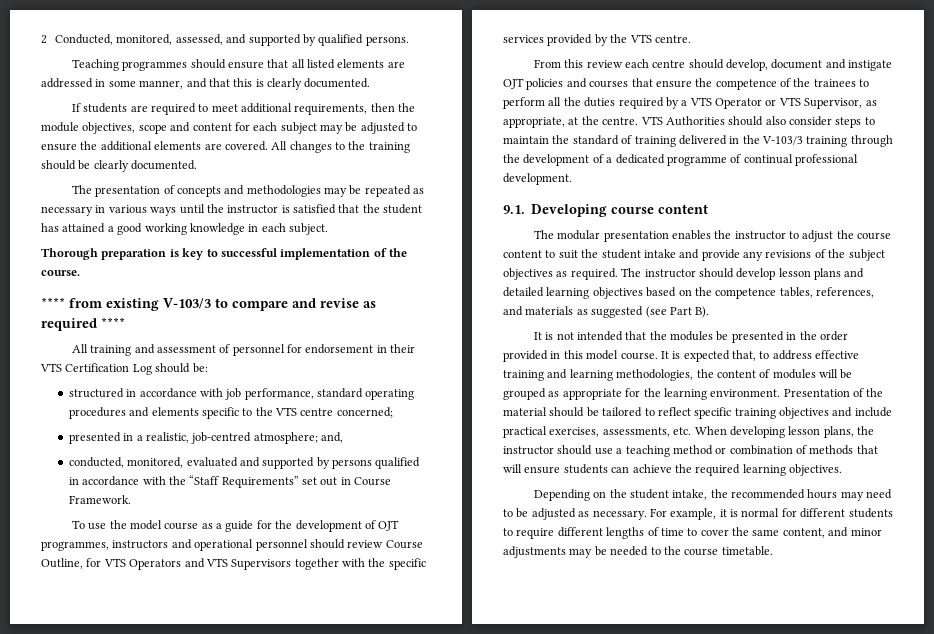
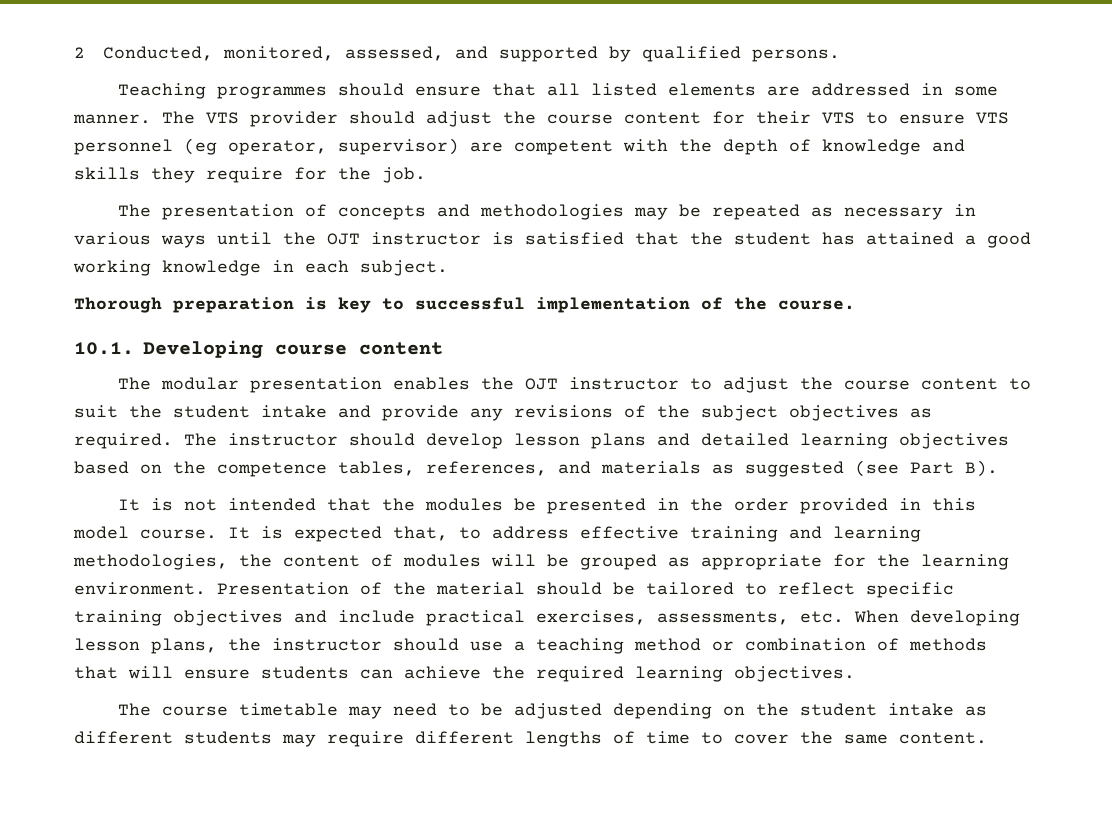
- Teaching programmes should ensure that all listed elements are addressed in some manner, and that this is clearly documented.
- If students are required to meet additional requirements, then the module objectives, scope and content for each subject may be adjusted to ensure the additional elements are covered. All changes to the training should be clearly documented.
+ Teaching programmes should ensure that all listed elements are addressed in some manner. The VTS provider should adjust the course content for their VTS to ensure VTS personnel (eg operator, supervisor) are competent with the depth of knowledge and skills they require for the job.
- The presentation of concepts and methodologies may be repeated as necessary in various ways until the instructor is satisfied that the student has attained a good working knowledge in each subject.
+ The presentation of concepts and methodologies may be repeated as necessary in various ways until the OJT instructor is satisfied that the student has attained a good working knowledge in each subject.
- **** from existing V-103/3 to compare and revise as required ****
- All training and assessment of personnel for endorsement in their VTS Certification Log should be:
- structured in accordance with job performance, standard operating procedures and elements specific to the VTS centre concerned;
- presented in a realistic, job-centred atmosphere; and,
- conducted, monitored, evaluated and supported by persons qualified in accordance with the “Staff Requirements” set out in Course Framework.
- To use the model course as a guide for the development of OJT programmes, instructors and operational personnel should review Course Outline, for VTS Operators and VTS Supervisors together with the specific services provided by the VTS centre.
- From this review each centre should develop, document and instigate OJT policies and courses that ensure the competence of the trainees to perform all the duties required by a VTS Operator or VTS Supervisor, as appropriate, at the centre. VTS Authorities should also consider steps to maintain the standard of training delivered in the V-103/3 training through the development of a dedicated programme of continual professional development.
- 9.1. Developing course content
+ 10.1. Developing course content
- The modular presentation enables the instructor to adjust the course content to suit the student intake and provide any revisions of the subject objectives as required.
+ The modular presentation enables the OJT instructor to adjust the course content to suit the student intake and provide any revisions of the subject objectives as required.
- Depending on the student intake, the recommended hours may need to be adjusted as necessary. For example, it is normal for different students to require different lengths of time to cover the same content, and minor adjustments may be needed to the course timetable.
+ The course timetable may need to be adjusted depending on the student intake as different students may require different lengths of time to cover the same content.

